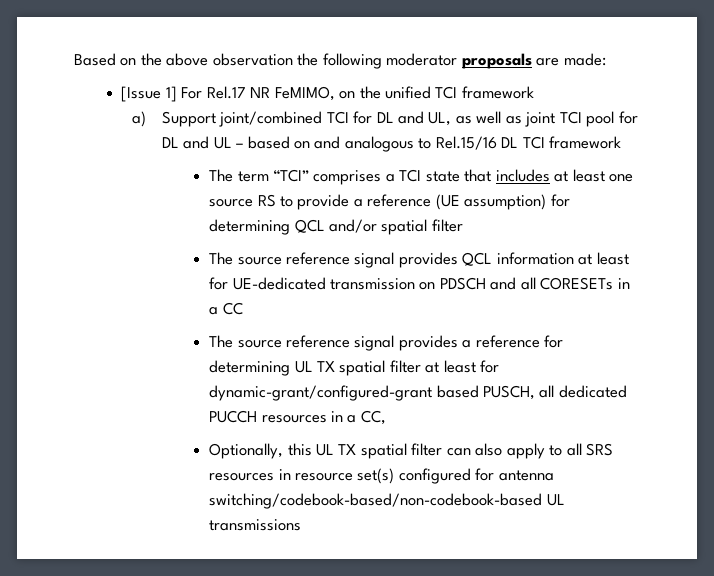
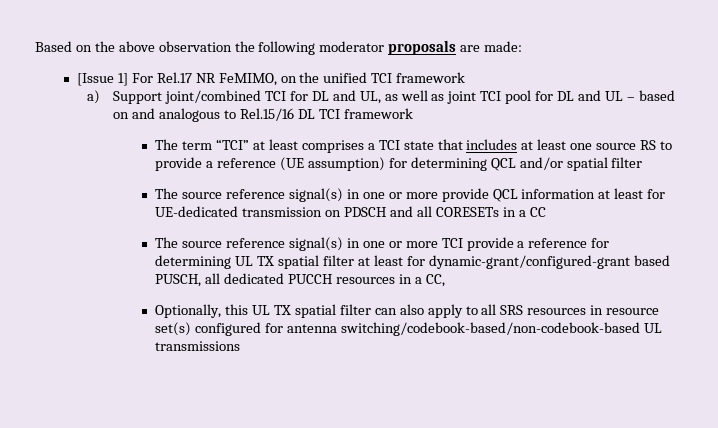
- The term “TCI” comprises a TCI state that includes at least one source RS to provide a reference (UE assumption) for determining QCL and/or spatial filter
+ The term “TCI” at least comprises a TCI state that includes at least one source RS to provide a reference (UE assumption) for determining QCL and/or spatial filter
- The source reference signal provides QCL information at least for UE-dedicated transmission on PDSCH and all CORESETs in a CC
+ The source reference signal(s) in one or more provide QCL information at least for UE-dedicated transmission on PDSCH and all CORESETs in a CC
- The source reference signal provides a reference for determining UL TX spatial filter at least for dynamic-grant/configured-grant based PUSCH, all dedicated PUCCH resources in a CC,
+ The source reference signal(s) in one or more TCI provide a reference for determining UL TX spatial filter at least for dynamic-grant/configured-grant based PUSCH, all dedicated PUCCH resources in a CC,

